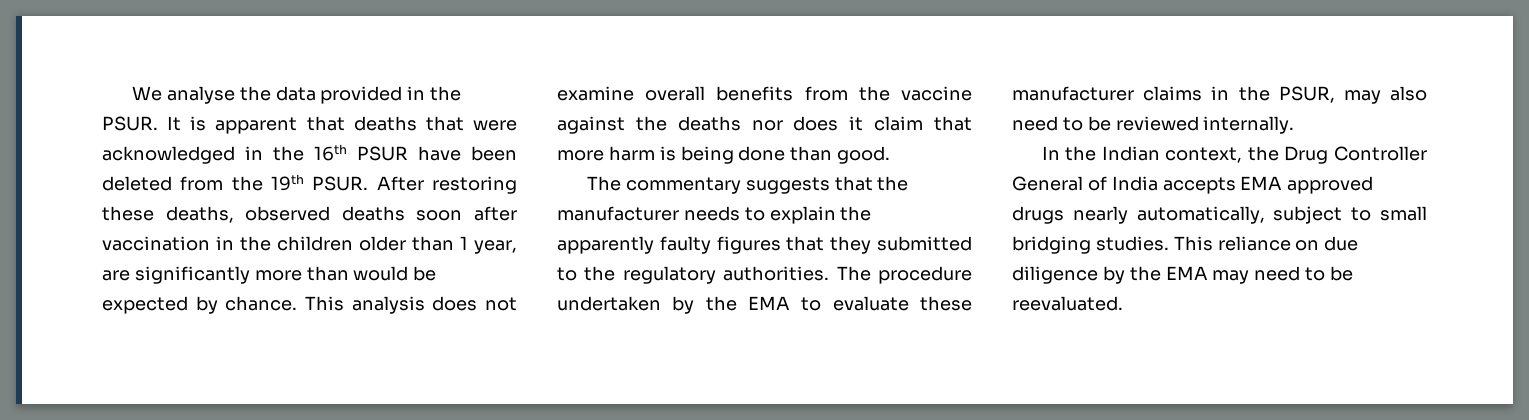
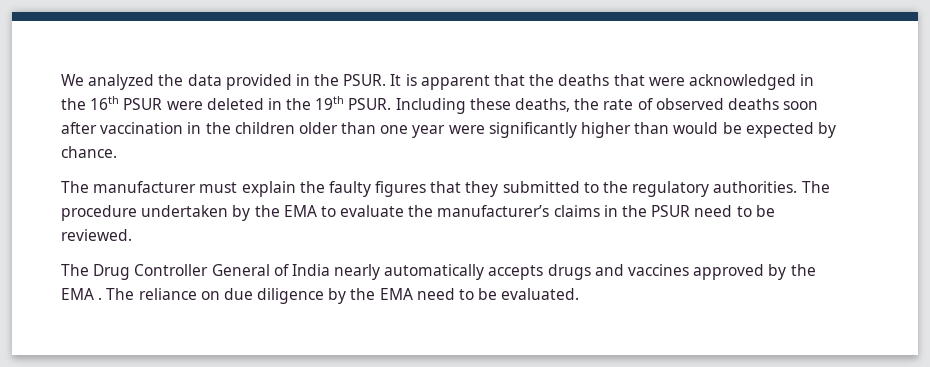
- We analyse the data provided in the PSUR.
+ We analyzed the data provided in the PSUR.
- It is apparent that deaths that were acknowledged in the 16th PSUR have been deleted from the 19th PSUR. After restoring these deaths, observed deaths soon after vaccination in the children older than 1 year, are significantly more than would be expected by chance. This analysis does not examine overall benefits from the vaccine against the deaths nor does it claim that more harm is being done than good.
- The commentary suggests that the manufacturer needs to explain the apparently faulty figures that they submitted to the regulatory authorities.
+ It is apparent that the deaths that were acknowledged in the 16th PSUR were deleted in the 19th PSUR. Including these deaths, the rate of observed deaths soon after vaccination in the children older than one year were significantly higher than would be expected by chance.
+ The manufacturer must explain the faulty figures that they submitted to the regulatory authorities.
- The procedure undertaken by the EMA to evaluate these manufacturer claims in the PSUR, may also need to be reviewed internally.
- In the Indian context, the Drug Controller General of India accepts EMA approved drugs nearly automatically, subject to small bridging studies. This reliance on due diligence by the EMA may need to be reevaluated.
+ The procedure undertaken by the EMA to evaluate the manufacturer’s claims in the PSUR need to be reviewed.
+ The Drug Controller General of India nearly automatically accepts drugs and vaccines approved by the EMA . The reliance on due diligence by the EMA need to be evaluated.

